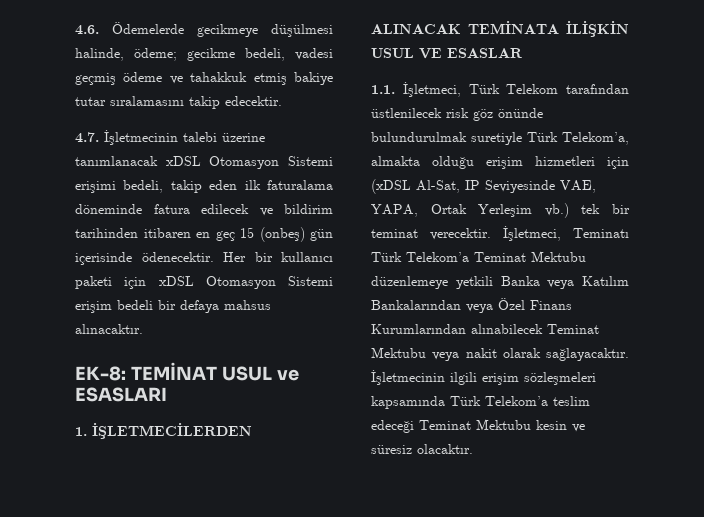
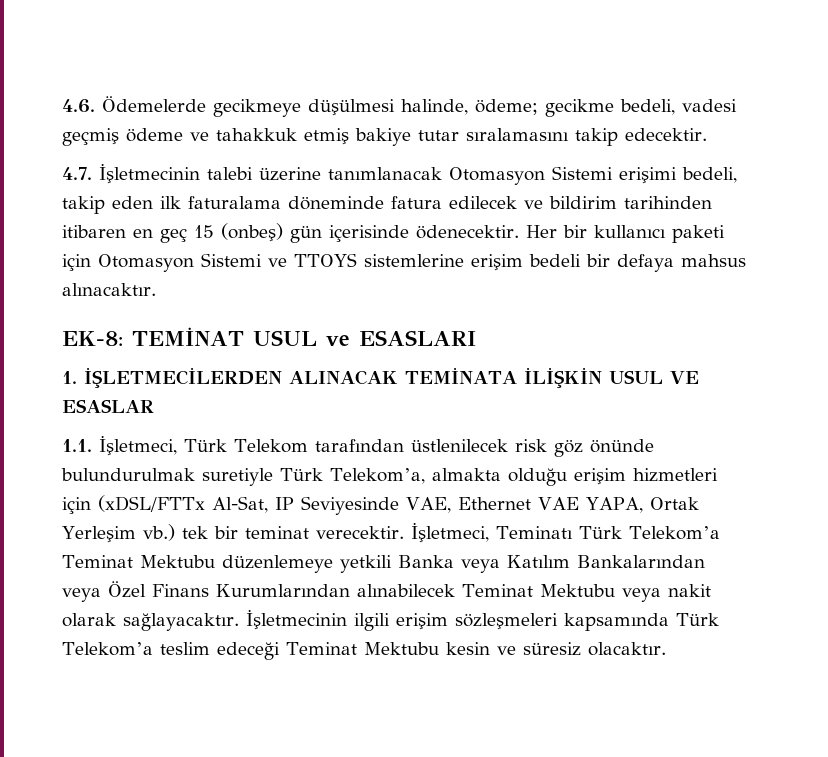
- 4.7. İşletmecinin talebi üzerine tanımlanacak xDSL Otomasyon Sistemi erişimi bedeli, takip eden ilk faturalama döneminde fatura edilecek ve bildirim tarihinden itibaren en geç 15 (onbeş) gün içerisinde ödenecektir.
+ 4.7. İşletmecinin talebi üzerine tanımlanacak Otomasyon Sistemi erişimi bedeli, takip eden ilk faturalama döneminde fatura edilecek ve bildirim tarihinden itibaren en geç 15 (onbeş) gün içerisinde ödenecektir.
- Her bir kullanıcı paketi için xDSL Otomasyon Sistemi erişim bedeli bir defaya mahsus alınacaktır.
+ Her bir kullanıcı paketi için Otomasyon Sistemi ve TTOYS sistemlerine erişim bedeli bir defaya mahsus alınacaktır.
- 1.1. İşletmeci, Türk Telekom tarafından üstlenilecek risk göz önünde bulundurulmak suretiyle Türk Telekom’a, almakta olduğu erişim hizmetleri için (xDSL Al-Sat, IP Seviyesinde VAE, YAPA, Ortak Yerleşim vb.) tek bir teminat verecektir.
+ 1.1. İşletmeci, Türk Telekom tarafından üstlenilecek risk göz önünde bulundurulmak suretiyle Türk Telekom’a, almakta olduğu erişim hizmetleri için (xDSL/FTTx Al-Sat, IP Seviyesinde VAE, Ethernet VAE YAPA, Ortak Yerleşim vb.) tek bir teminat verecektir.

